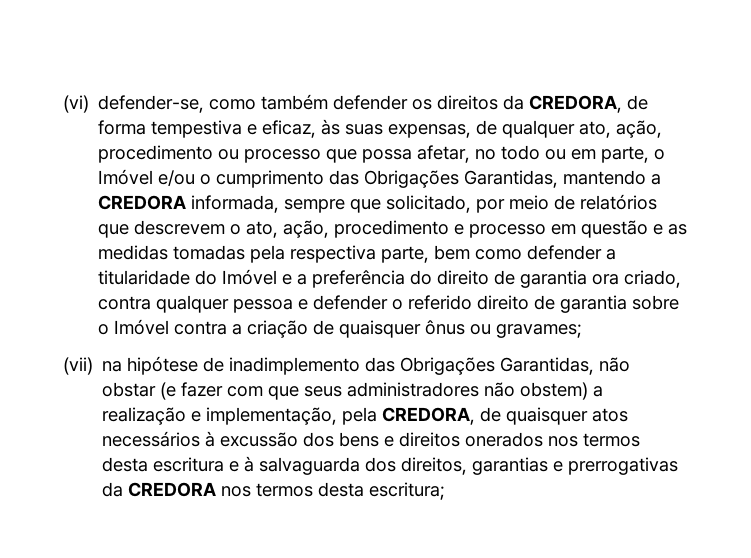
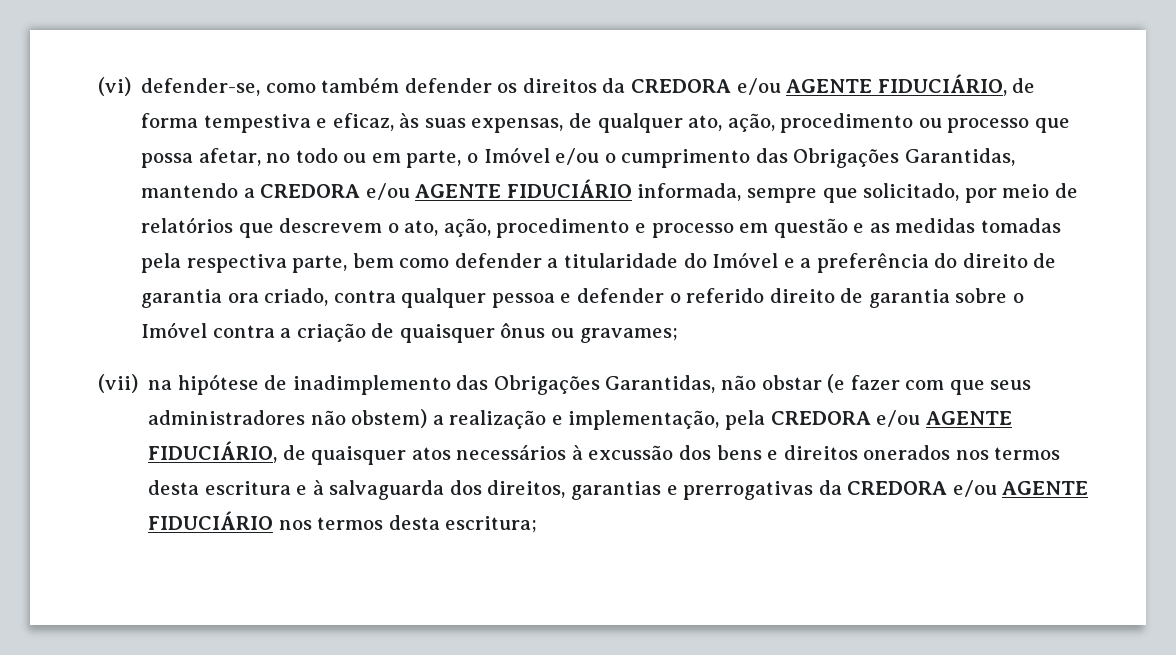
- (vi) defender-se, como também defender os direitos da CREDORA, de forma tempestiva e eficaz, às suas expensas, de qualquer ato, ação, procedimento ou processo que possa afetar, no todo ou em parte, o Imóvel e/ou o cumprimento das Obrigações Garantidas, mantendo a CREDORA informada, sempre que solicitado, por meio de relatórios que descrevem o ato, ação, procedimento e processo em questão e as medidas tomadas pela respectiva parte, bem como defender a titularidade do Imóvel e a preferência do direito de garantia ora criado, contra qualquer pessoa e defender o referido direito de garantia sobre o Imóvel contra a criação de quaisquer ônus ou gravames;
+ (vi) defender-se, como também defender os direitos da CREDORA e/ou AGENTE FIDUCIÁRIO, de forma tempestiva e eficaz, às suas expensas, de qualquer ato, ação, procedimento ou processo que possa afetar, no todo ou em parte, o Imóvel e/ou o cumprimento das Obrigações Garantidas, mantendo a CREDORA e/ou AGENTE FIDUCIÁRIO informada, sempre que solicitado, por meio de relatórios que descrevem o ato, ação, procedimento e processo em questão e as medidas tomadas pela respectiva parte, bem como defender a titularidade do Imóvel e a preferência do direito de garantia ora criado, contra qualquer pessoa e defender o referido direito de garantia sobre o Imóvel contra a criação de quaisquer ônus ou gravames;
- (vii) na hipótese de inadimplemento das Obrigações Garantidas, não obstar (e fazer com que seus administradores não obstem) a realização e implementação, pela CREDORA, de quaisquer atos necessários à excussão dos bens e direitos onerados nos termos desta escritura e à salvaguarda dos direitos, garantias e prerrogativas da CREDORA nos termos desta escritura;
+ (vii) na hipótese de inadimplemento das Obrigações Garantidas, não obstar (e fazer com que seus administradores não obstem) a realização e implementação, pela CREDORA e/ou AGENTE FIDUCIÁRIO, de quaisquer atos necessários à excussão dos bens e direitos onerados nos termos desta escritura e à salvaguarda dos direitos, garantias e prerrogativas da CREDORA e/ou AGENTE FIDUCIÁRIO nos termos desta escritura;

